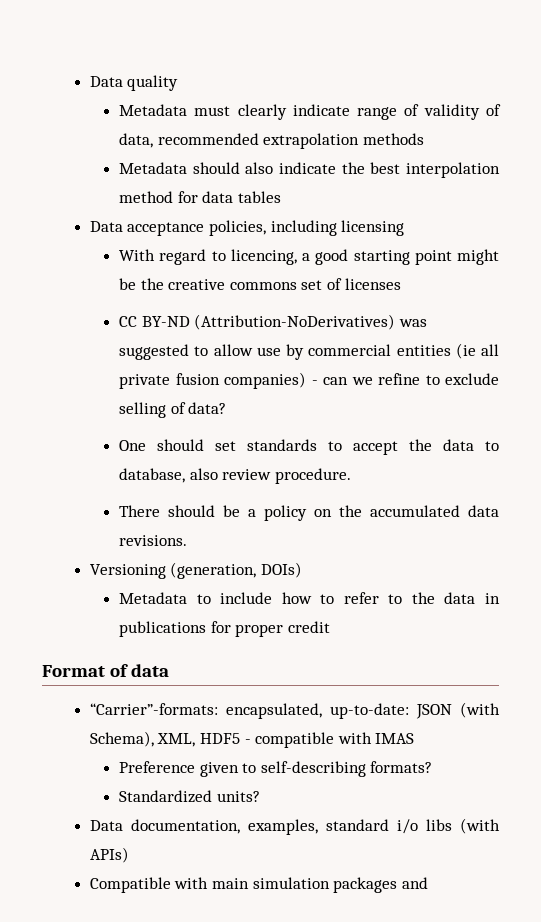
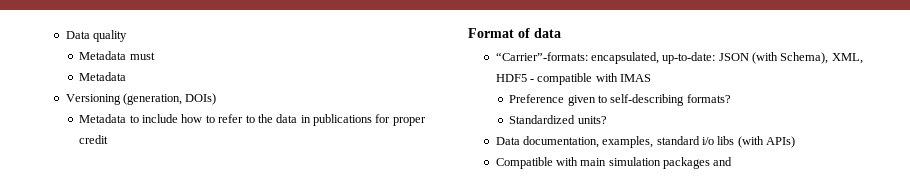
- Metadata must clearly indicate range of validity of data, recommended extrapolation methods
- Metadata should also indicate the best interpolation method for data tables
- Data acceptance policies, including licensing
- With regard to licencing, a good starting point might be the creative commons set of licenses
- CC BY-ND (Attribution-NoDerivatives) was suggested to allow use by commercial entities (ie all private fusion companies) - can we refine to exclude selling of data?
- One should set standards to accept the data to database, also review procedure.
- There should be a policy on the accumulated data revisions.
+ Metadata must
+ Metadata

